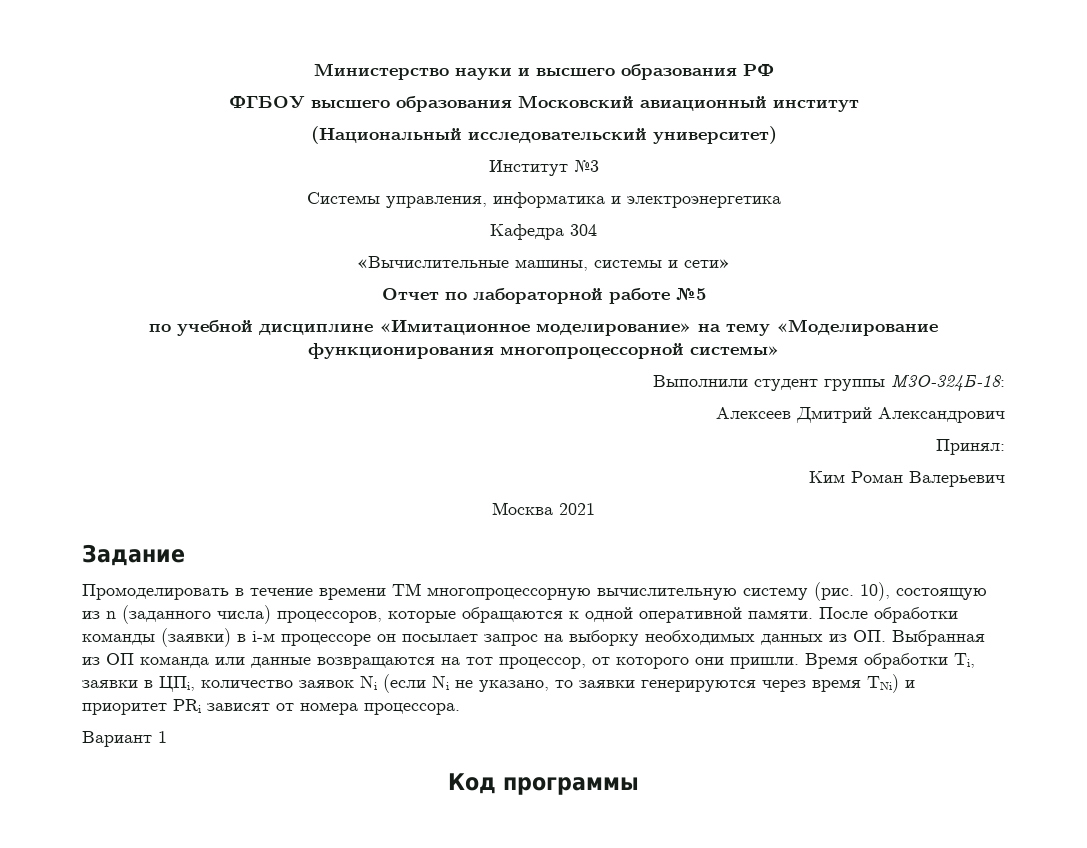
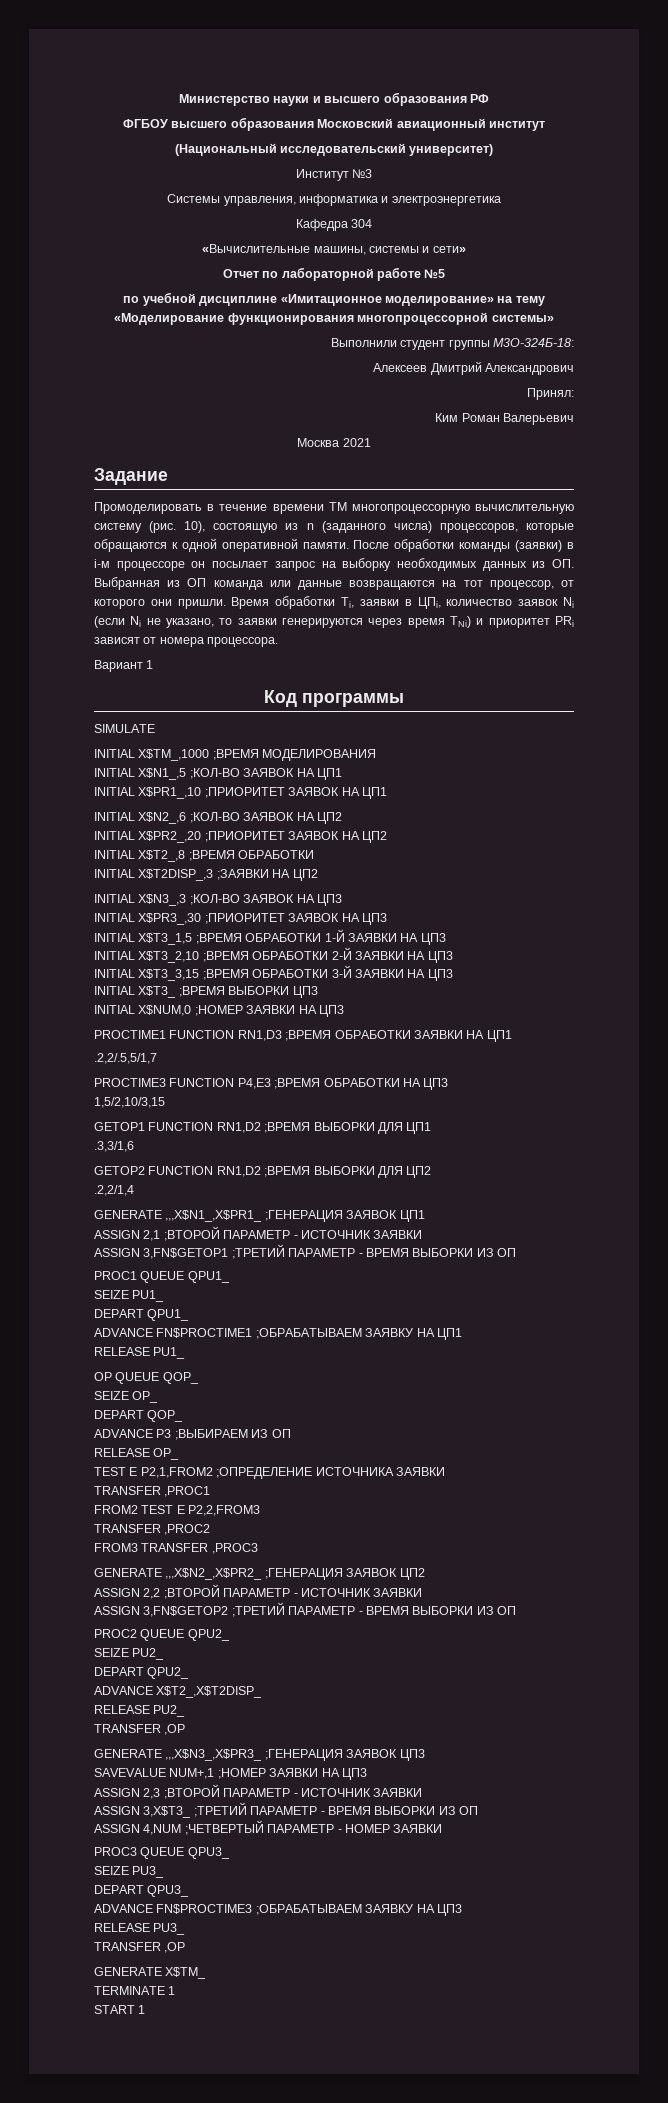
+ SIMULATE
+ INITIAL X$TM_,1000 ;ВРЕМЯ МОДЕЛИРОВАНИЯ
+ INITIAL X$N1_,5 ;КОЛ-ВО ЗАЯВОК НА ЦП1
+ INITIAL X$PR1_,10 ;ПРИОРИТЕТ ЗАЯВОК НА ЦП1
+ INITIAL X$N2_,6 ;КОЛ-ВО ЗАЯВОК НА ЦП2
+ INITIAL X$PR2_,20 ;ПРИОРИТЕТ ЗАЯВОК НА ЦП2
+ INITIAL X$T2_,8 ;ВРЕМЯ ОБРАБОТКИ
+ INITIAL X$T2DISP_,3 ;ЗАЯВКИ НА ЦП2
+ INITIAL X$N3_,3 ;КОЛ-ВО ЗАЯВОК НА ЦП3
+ INITIAL X$PR3_,30 ;ПРИОРИТЕТ ЗАЯВОК НА ЦП3
+ INITIAL X$T3_1,5 ;ВРЕМЯ ОБРАБОТКИ 1-Й ЗАЯВКИ НА ЦП3
+ INITIAL X$T3_2,10 ;ВРЕМЯ ОБРАБОТКИ 2-Й ЗАЯВКИ НА ЦП3
+ INITIAL X$T3_3,15 ;ВРЕМЯ ОБРАБОТКИ 3-Й ЗАЯВКИ НА ЦП3
+ INITIAL X$T3_ ;ВРЕМЯ ВЫБОРКИ ЦП3
+ INITIAL X$NUM,0 ;НОМЕР ЗАЯВКИ НА ЦП3
+ PROCTIME1 FUNCTION RN1,D3 ;ВРЕМЯ ОБРАБОТКИ ЗАЯВКИ НА ЦП1
+ .2,2/.5,5/1,7
+ PROCTIME3 FUNCTION P4,E3 ;ВРЕМЯ ОБРАБОТКИ НА ЦП3
+ 1,5/2,10/3,15
+ GETOP1 FUNCTION RN1,D2 ;ВРЕМЯ ВЫБОРКИ ДЛЯ ЦП1
+ .3,3/1,6
+ GETOP2 FUNCTION RN1,D2 ;ВРЕМЯ ВЫБОРКИ ДЛЯ ЦП2
+ .2,2/1,4
+ GENERATE ,,,X$N1_,X$PR1_ ;ГЕНЕРАЦИЯ ЗАЯВОК ЦП1
+ ASSIGN 2,1 ;ВТОРОЙ ПАРАМЕТР - ИСТОЧНИК ЗАЯВКИ
+ ASSIGN 3,FN$GETOP1 ;ТРЕТИЙ ПАРАМЕТР - ВРЕМЯ ВЫБОРКИ ИЗ ОП
+ PROC1 QUEUE QPU1_
+ SEIZE PU1_
+ DEPART QPU1_
+ ADVANCE FN$PROCTIME1 ;ОБРАБАТЫВАЕМ ЗАЯВКУ НА ЦП1
+ RELEASE PU1_
+ OP QUEUE QOP_
+ SEIZE OP_
+ DEPART QOP_
+ ADVANCE P3 ;ВЫБИРАЕМ ИЗ ОП
+ RELEASE OP_
+ TEST E P2,1,FROM2 ;ОПРЕДЕЛЕНИЕ ИСТОЧНИКА ЗАЯВКИ
+ TRANSFER ,PROC1
+ FROM2 TEST E P2,2,FROM3
+ TRANSFER ,PROC2
+ FROM3 TRANSFER ,PROC3
+ GENERATE ,,,X$N2_,X$PR2_ ;ГЕНЕРАЦИЯ ЗАЯВОК ЦП2
+ ASSIGN 2,2 ;ВТОРОЙ ПАРАМЕТР - ИСТОЧНИК ЗАЯВКИ
+ ASSIGN 3,FN$GETOP2 ;ТРЕТИЙ ПАРАМЕТР - ВРЕМЯ ВЫБОРКИ ИЗ ОП
+ PROC2 QUEUE QPU2_
+ SEIZE PU2_
+ DEPART QPU2_
+ ADVANCE X$T2_,X$T2DISP_
+ RELEASE PU2_
+ TRANSFER ,OP
+ GENERATE ,,,X$N3_,X$PR3_ ;ГЕНЕРАЦИЯ ЗАЯВОК ЦП3
+ SAVEVALUE NUM+,1 ;НОМЕР ЗАЯВКИ НА ЦП3
+ ASSIGN 2,3 ;ВТОРОЙ ПАРАМЕТР - ИСТОЧНИК ЗАЯВКИ
+ ASSIGN 3,X$T3_ ;ТРЕТИЙ ПАРАМЕТР - ВРЕМЯ ВЫБОРКИ ИЗ ОП
+ ASSIGN 4,NUM ;ЧЕТВЕРТЫЙ ПАРАМЕТР - НОМЕР ЗАЯВКИ
+ PROC3 QUEUE QPU3_
+ SEIZE PU3_
+ DEPART QPU3_
+ ADVANCE FN$PROCTIME3 ;ОБРАБАТЫВАЕМ ЗАЯВКУ НА ЦП3
+ RELEASE PU3_
+ TRANSFER ,OP
+ GENERATE X$TM_
+ TERMINATE 1
+ START 1

